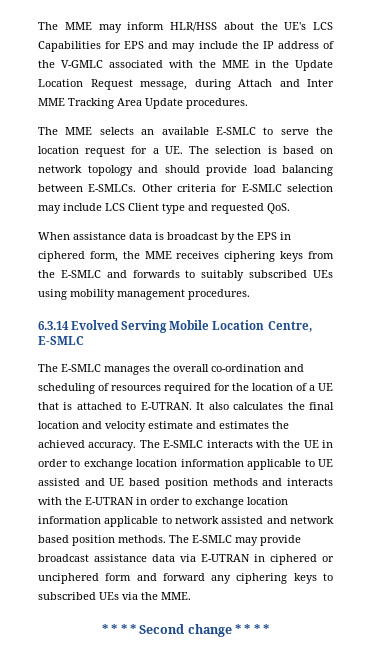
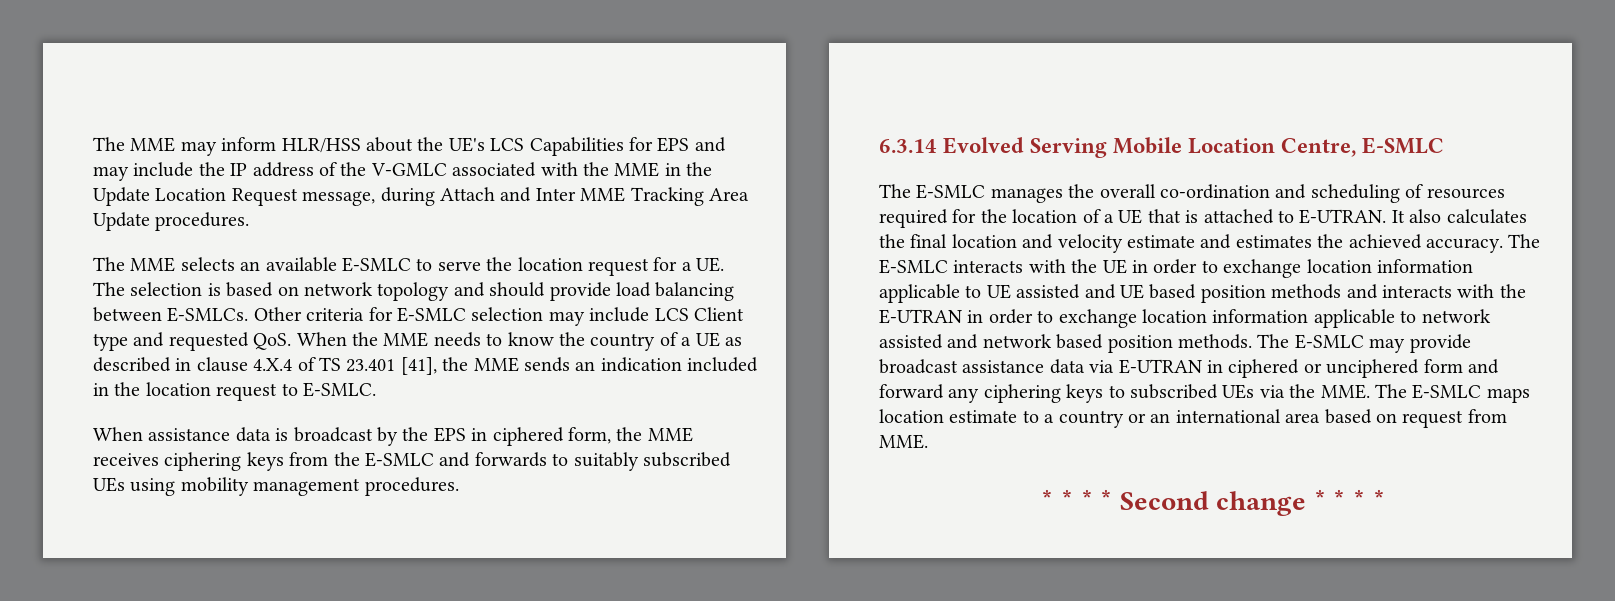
- Other criteria for E-SMLC selection may include LCS Client type and requested QoS.
+ Other criteria for E-SMLC selection may include LCS Client type and requested QoS. When the MME needs to know the country of a UE as described in clause 4.X.4 of TS 23.401 [41], the MME sends an indication included in the location request to E-SMLC.
- The E-SMLC may provide broadcast assistance data via E-UTRAN in ciphered or unciphered form and forward any ciphering keys to subscribed UEs via the MME.
+ The E-SMLC may provide broadcast assistance data via E-UTRAN in ciphered or unciphered form and forward any ciphering keys to subscribed UEs via the MME. The E-SMLC maps location estimate to a country or an international area based on request from MME.

